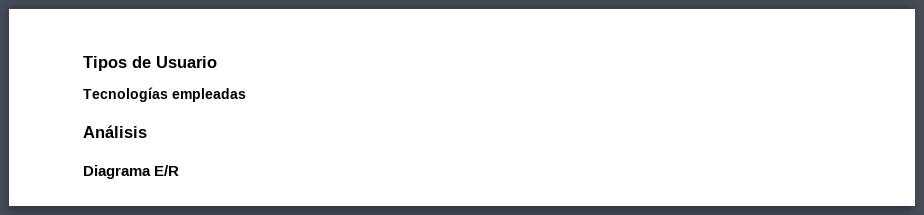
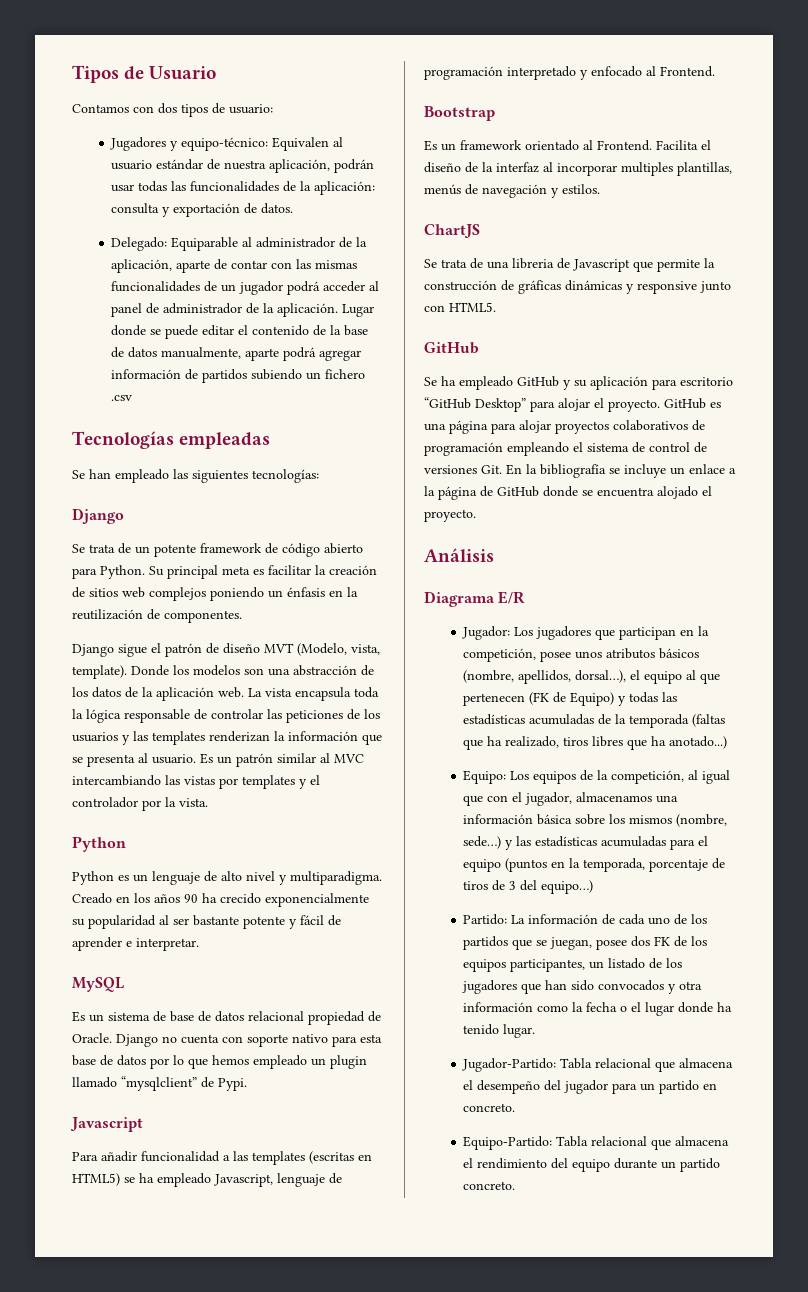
+ Contamos con dos tipos de usuario:
+ Jugadores y equipo-técnico: Equivalen al usuario estándar de nuestra aplicación, podrán usar todas las funcionalidades de la aplicación: consulta y exportación de datos.
+ Delegado: Equiparable al administrador de la aplicación, aparte de contar con las mismas funcionalidades de un jugador podrá acceder al panel de administrador de la aplicación. Lugar donde se puede editar el contenido de la base de datos manualmente, aparte podrá agregar información de partidos subiendo un fichero .csv
  Tecnologías empleadas
+ Se han empleado las siguientes tecnologías:
+ Django
+ Se trata de un potente framework de código abierto para Python. Su principal meta es facilitar la creación de sitios web complejos poniendo un énfasis en la reutilización de componentes.
+ Django sigue el patrón de diseño MVT (Modelo, vista, template). Donde los modelos son una abstracción de los datos de la aplicación web. La vista encapsula toda la lógica responsable de controlar las peticiones de los usuarios y las templates renderizan la información que se presenta al usuario. Es un patrón similar al MVC intercambiando las vistas por templates y el controlador por la vista.
+ Python
+ Python es un lenguaje de alto nivel y multiparadigma. Creado en los años 90 ha crecido exponencialmente su popularidad al ser bastante potente y fácil de aprender e interpretar.
+ MySQL
+ Es un sistema de base de datos relacional propiedad de Oracle. Django no cuenta con soporte nativo para esta base de datos por lo que hemos empleado un plugin llamado “mysqlclient” de Pypi.
+ Javascript
+ Para añadir funcionalidad a las templates (escritas en HTML5) se ha empleado Javascript, lenguaje de programación interpretado y enfocado al Frontend.
+ Bootstrap
+ Es un framework orientado al Frontend. Facilita el diseño de la interfaz al incorporar multiples plantillas, menús de navegación y estilos.
+ ChartJS
+ Se trata de una libreria de Javascript que permite la construcción de gráficas dinámicas y responsive junto con HTML5.
+ GitHub
+ Se ha empleado GitHub y su aplicación para escritorio “GitHub Desktop” para alojar el proyecto. GitHub es una página para alojar proyectos colaborativos de programación empleando el sistema de control de versiones Git. En la bibliografía se incluye un enlace a la página de GitHub donde se encuentra alojado el proyecto.
  Análisis
  Diagrama E/R
+ Jugador: Los jugadores que participan en la competición, posee unos atributos básicos (nombre, apellidos, dorsal…), el equipo al que pertenecen (FK de Equipo) y todas las estadísticas acumuladas de la temporada (faltas que ha realizado, tiros libres que ha anotado...)
+ Equipo: Los equipos de la competición, al igual que con el jugador, almacenamos una información básica sobre los mismos (nombre, sede…) y las estadísticas acumuladas para el equipo (puntos en la temporada, porcentaje de tiros de 3 del equipo…)
+ Partido: La información de cada uno de los partidos que se juegan, posee dos FK de los equipos participantes, un listado de los jugadores que han sido convocados y otra información como la fecha o el lugar donde ha tenido lugar.
+ Jugador-Partido: Tabla relacional que almacena el desempeño del jugador para un partido en concreto.
+ Equipo-Partido: Tabla relacional que almacena el rendimiento del equipo durante un partido concreto.

